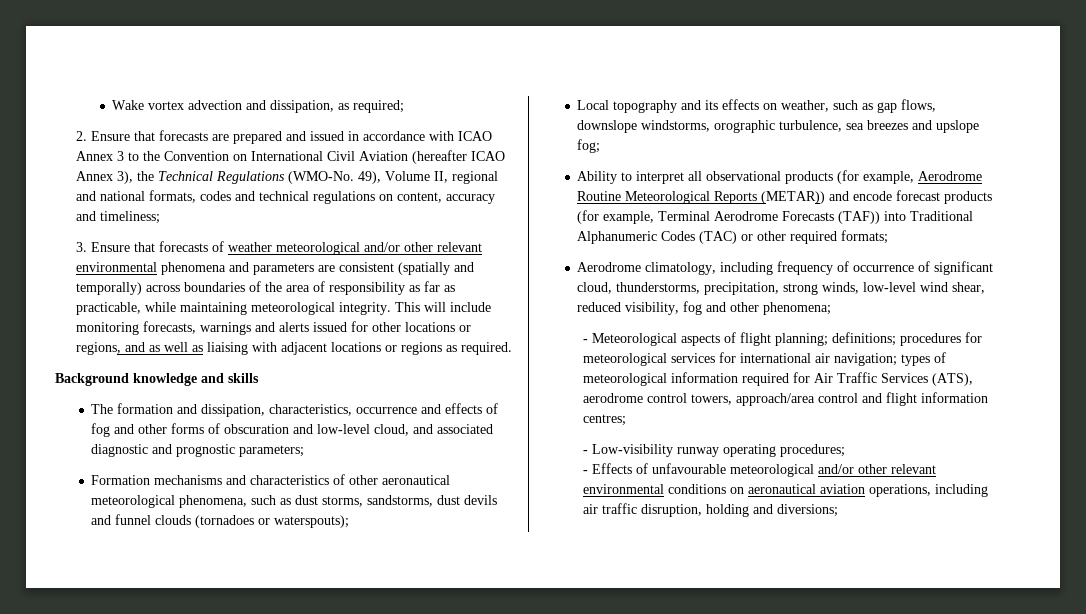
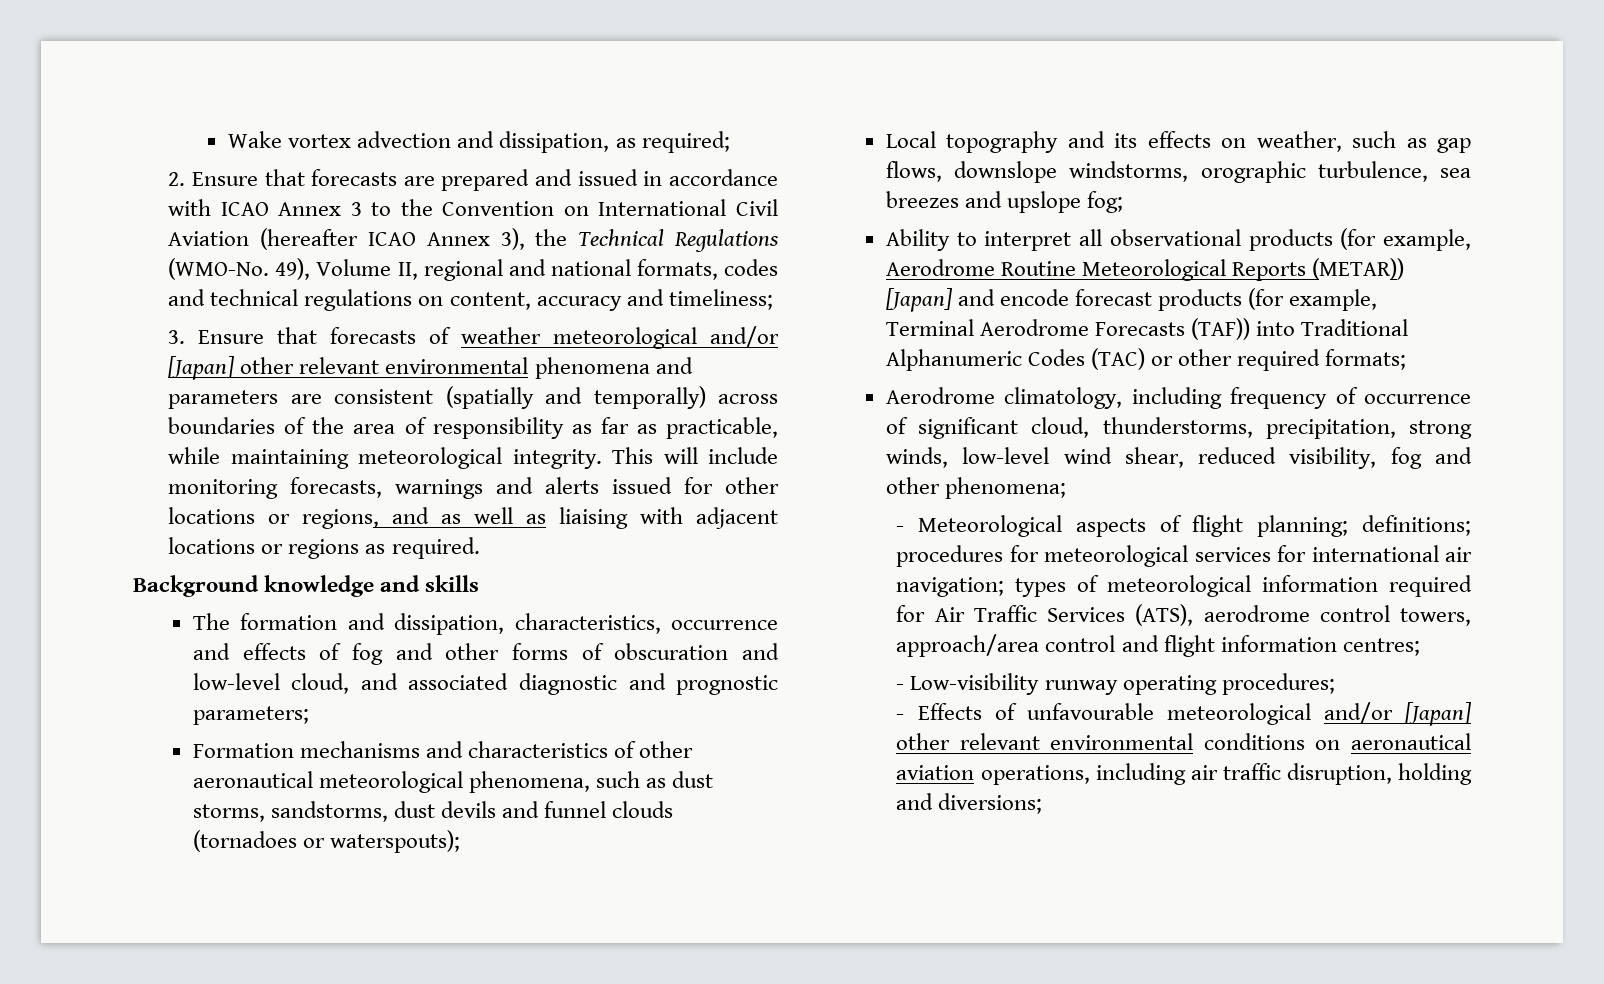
- 3. Ensure that forecasts of weather meteorological and/or other relevant environmental phenomena and parameters are consistent (spatially and temporally) across boundaries of the area of responsibility as far as practicable, while maintaining meteorological integrity.
+ 3. Ensure that forecasts of weather meteorological and/or [Japan] other relevant environmental phenomena and parameters are consistent (spatially and temporally) across boundaries of the area of responsibility as far as practicable, while maintaining meteorological integrity.
- Ability to interpret all observational products (for example, Aerodrome Routine Meteorological Reports (METAR)) and encode forecast products (for example, Terminal Aerodrome Forecasts (TAF)) into Traditional Alphanumeric Codes (TAC) or other required formats;
+ Ability to interpret all observational products (for example, Aerodrome Routine Meteorological Reports (METAR)) [Japan] and encode forecast products (for example, Terminal Aerodrome Forecasts (TAF)) into Traditional Alphanumeric Codes (TAC) or other required formats;
- - Effects of unfavourable meteorological and/or other relevant environmental conditions on aeronautical aviation operations, including air traffic disruption, holding and diversions;
+ - Effects of unfavourable meteorological and/or [Japan] other relevant environmental conditions on aeronautical aviation operations, including air traffic disruption, holding and diversions;

